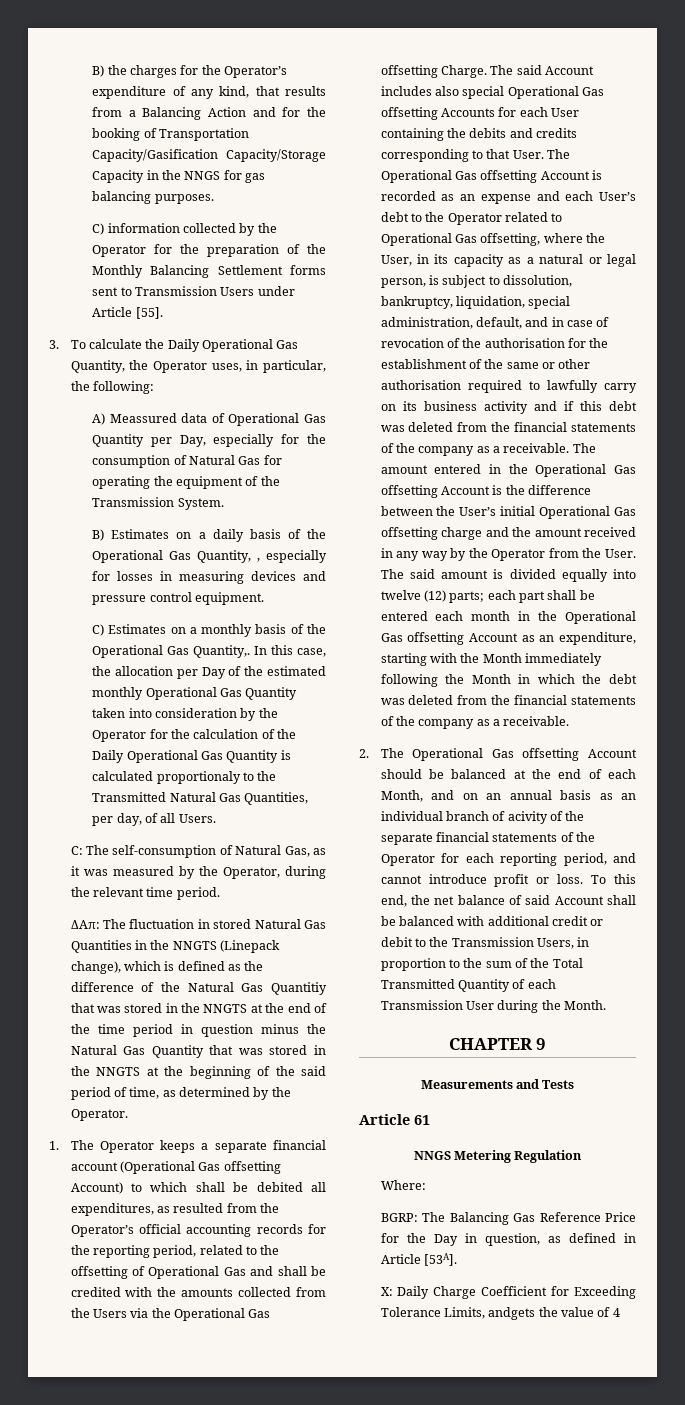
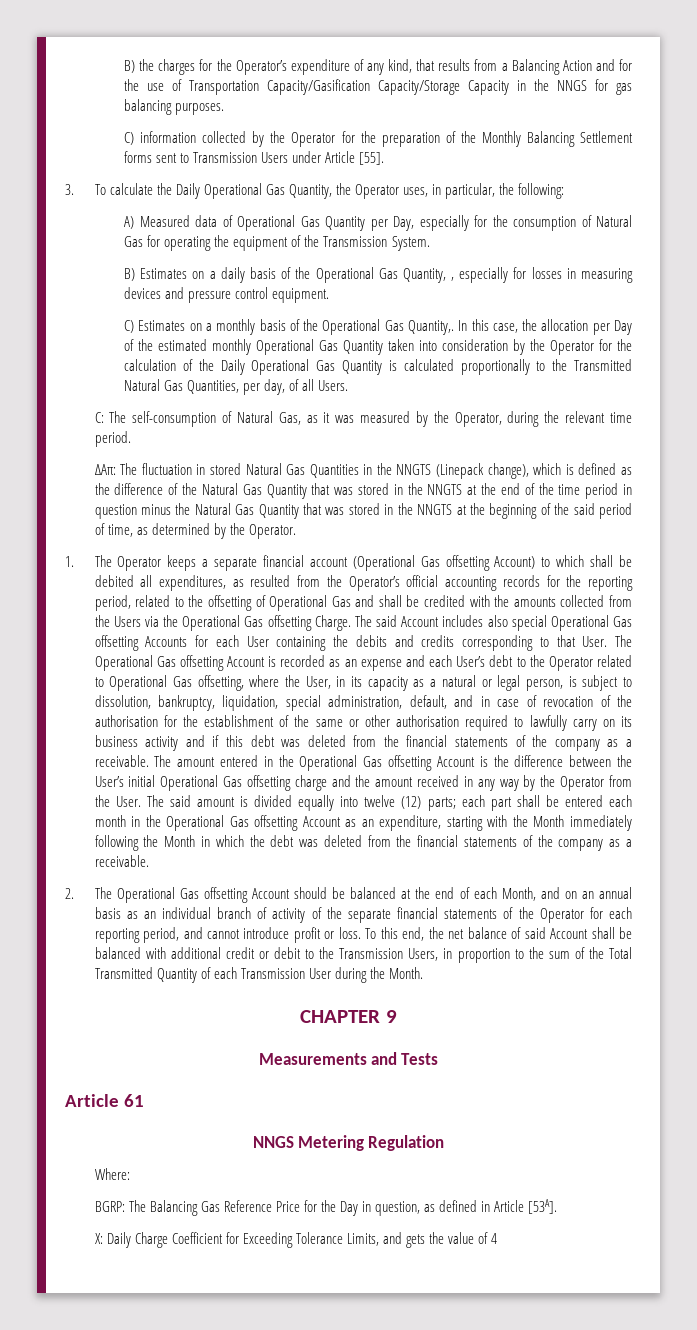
- B) the charges for the Operator’s expenditure of any kind, that results from a Balancing Action and for the booking of Transportation Capacity/Gasification Capacity/Storage Capacity in the NNGS for gas balancing purposes.
+ B) the charges for the Operator’s expenditure of any kind, that results from a Balancing Action and for the use of Transportation Capacity/Gasification Capacity/Storage Capacity in the NNGS for gas balancing purposes.
- Α) Meassured data of Operational Gas Quantity per Day, especially for the consumption of Natural Gas for operating the equipment of the Transmission System.
+ Α) Measured data of Operational Gas Quantity per Day, especially for the consumption of Natural Gas for operating the equipment of the Transmission System.
- In this case, the allocation per Day of the estimated monthly Operational Gas Quantity taken into consideration by the Operator for the calculation of the Daily Operational Gas Quantity is calculated proportionaly to the Transmitted Natural Gas Quantities, per day, of all Users.
+ In this case, the allocation per Day of the estimated monthly Operational Gas Quantity taken into consideration by the Operator for the calculation of the Daily Operational Gas Quantity is calculated proportionally to the Transmitted Natural Gas Quantities, per day, of all Users.
- The fluctuation in stored Natural Gas Quantities in the NNGTS (Linepack change), which is defined as the difference of the Natural Gas Quantitiy that was stored in the NNGTS at the end of the time period in question minus the Natural Gas Quantity that was stored in the NNGTS at the beginning of the said period of time, as determined by the Operator.
+ The fluctuation in stored Natural Gas Quantities in the NNGTS (Linepack change), which is defined as the difference of the Natural Gas Quantity that was stored in the NNGTS at the end of the time period in question minus the Natural Gas Quantity that was stored in the NNGTS at the beginning of the said period of time, as determined by the Operator.
- 2. The Operational Gas offsetting Account should be balanced at the end of each Month, and on an annual basis as an individual branch of acivity of the separate financial statements of the Operator for each reporting period, and cannot introduce profit or loss.
+ 2. The Operational Gas offsetting Account should be balanced at the end of each Month, and on an annual basis as an individual branch of activity of the separate financial statements of the Operator for each reporting period, and cannot introduce profit or loss.
- X: Daily Charge Coefficient for Exceeding Tolerance Limits, andgets the value of 4
+ X: Daily Charge Coefficient for Exceeding Tolerance Limits, and gets the value of 4

